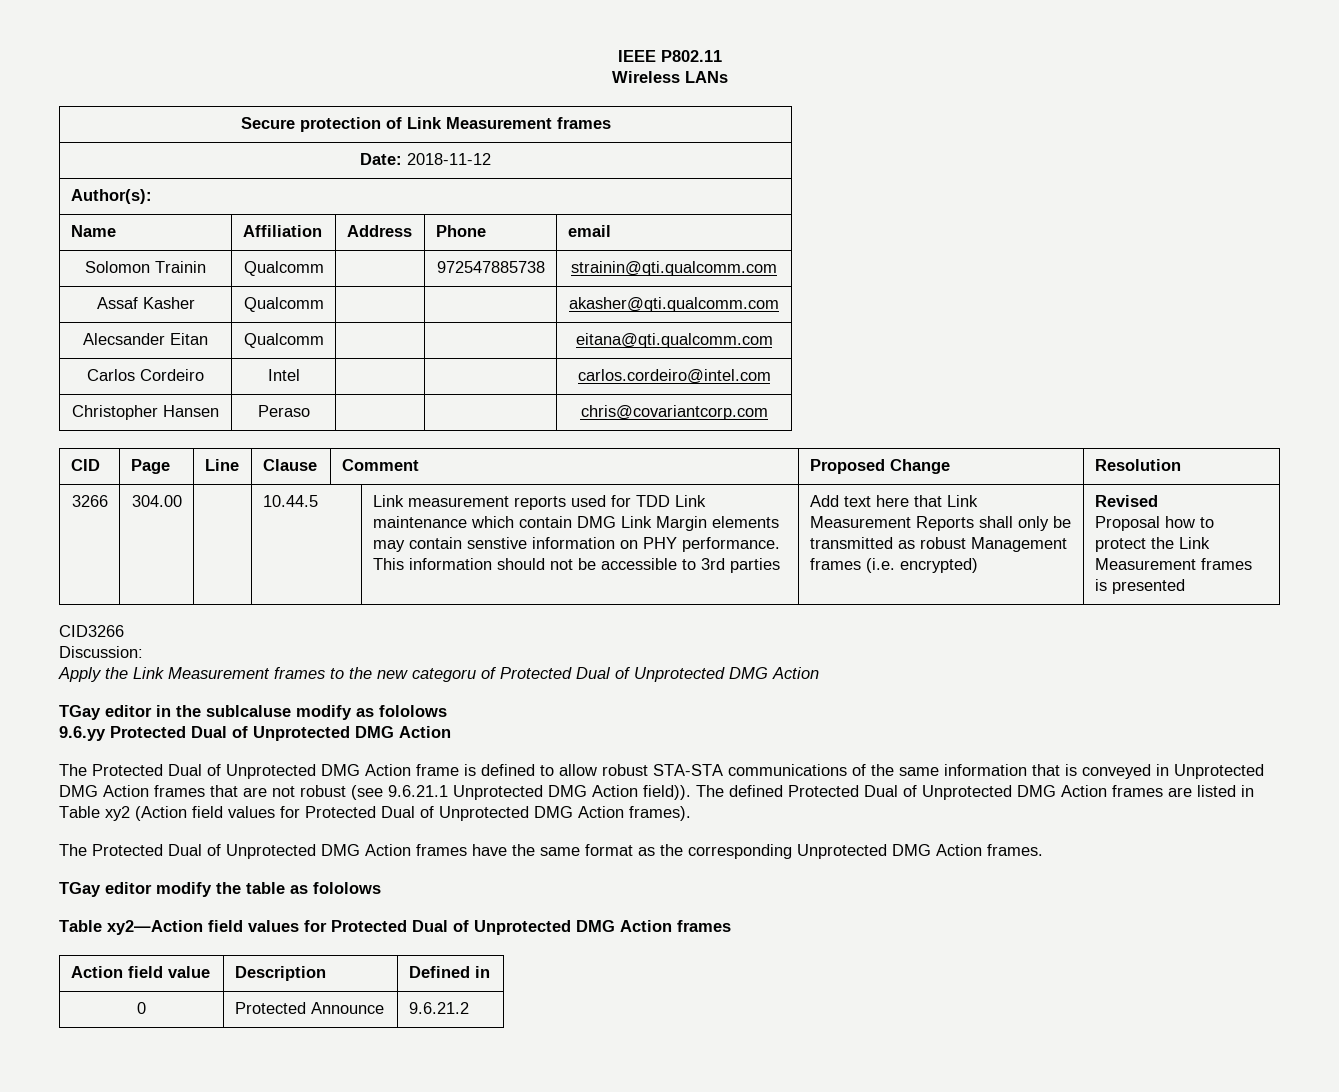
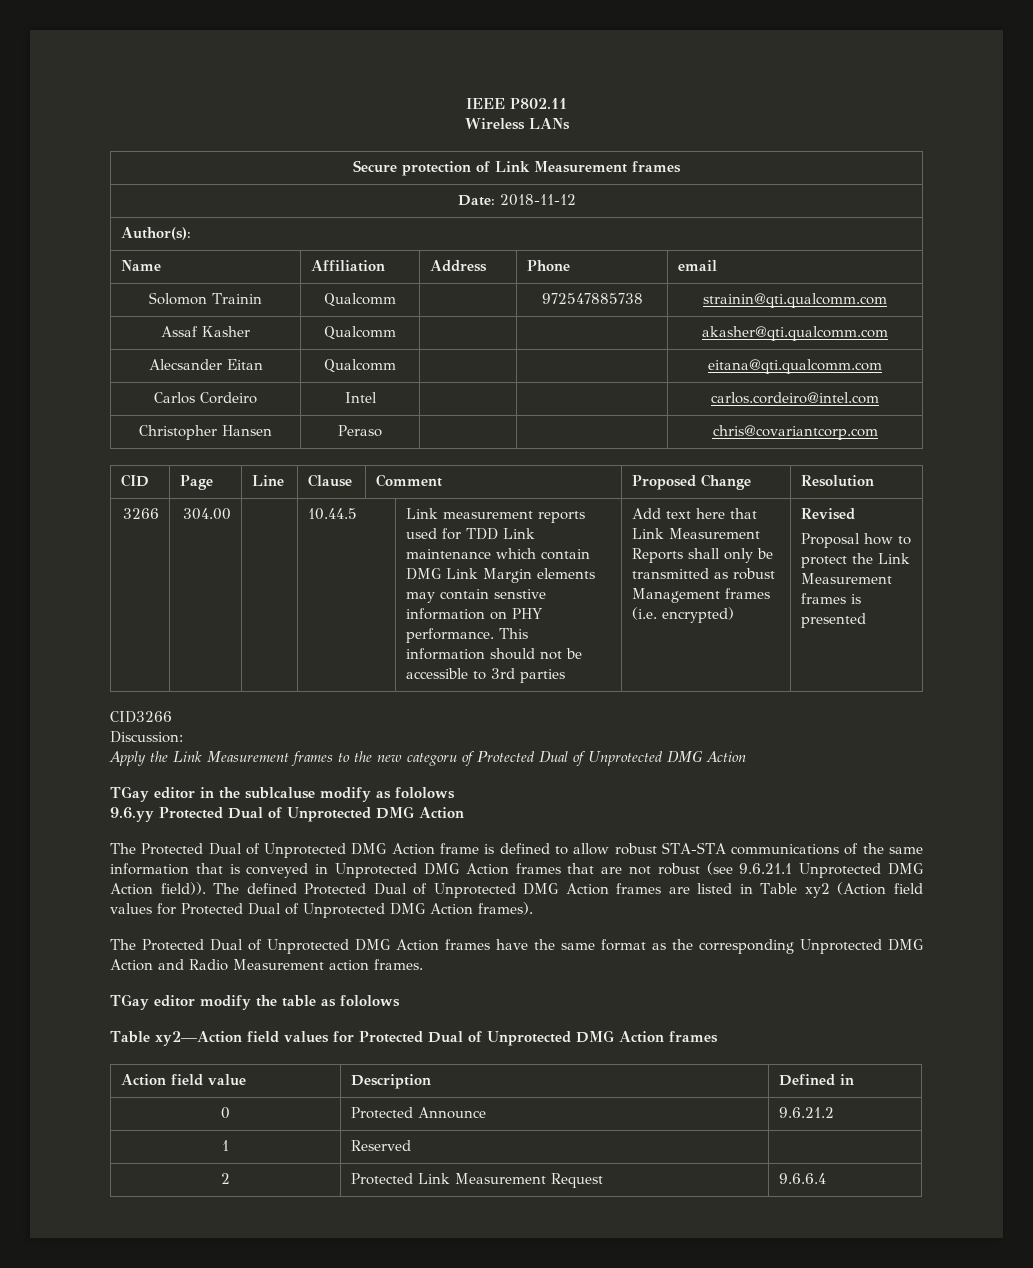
- The Protected Dual of Unprotected DMG Action frames have the same format as the corresponding Unprotected DMG Action frames.
+ The Protected Dual of Unprotected DMG Action frames have the same format as the corresponding Unprotected DMG Action and Radio Measurement action frames.
+ 1 | Reserved |
+ 2 | Protected Link Measurement Request | 9.6.6.4

